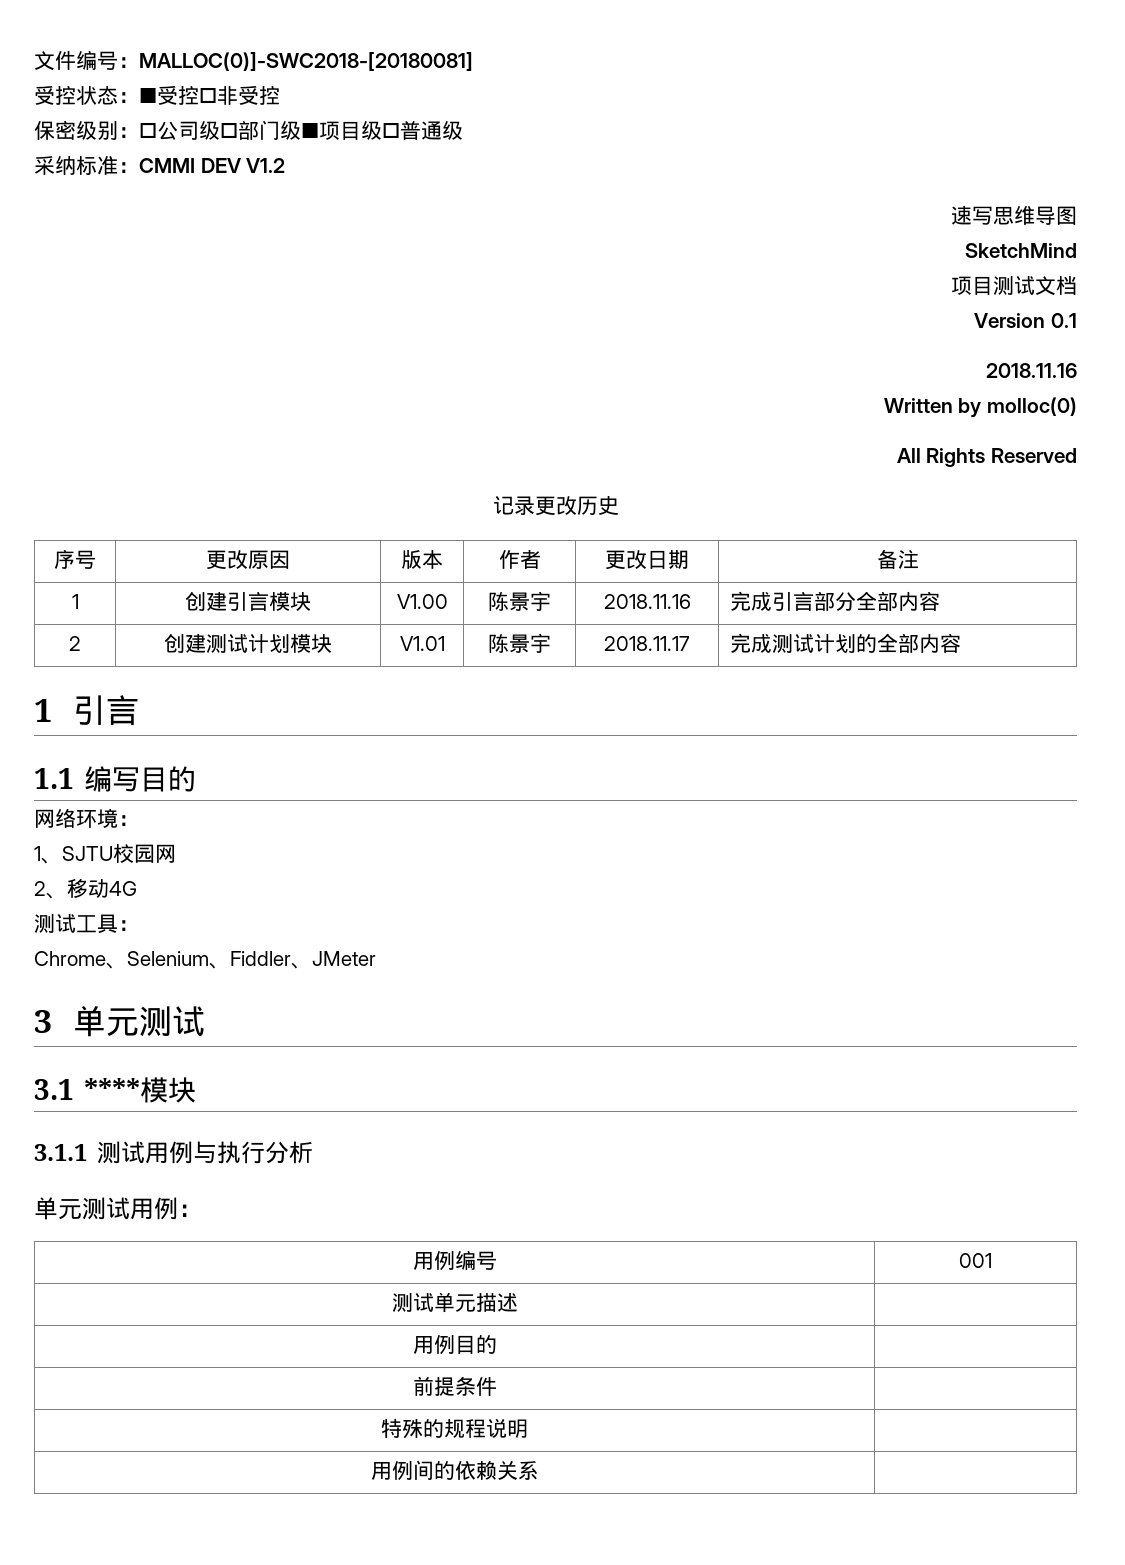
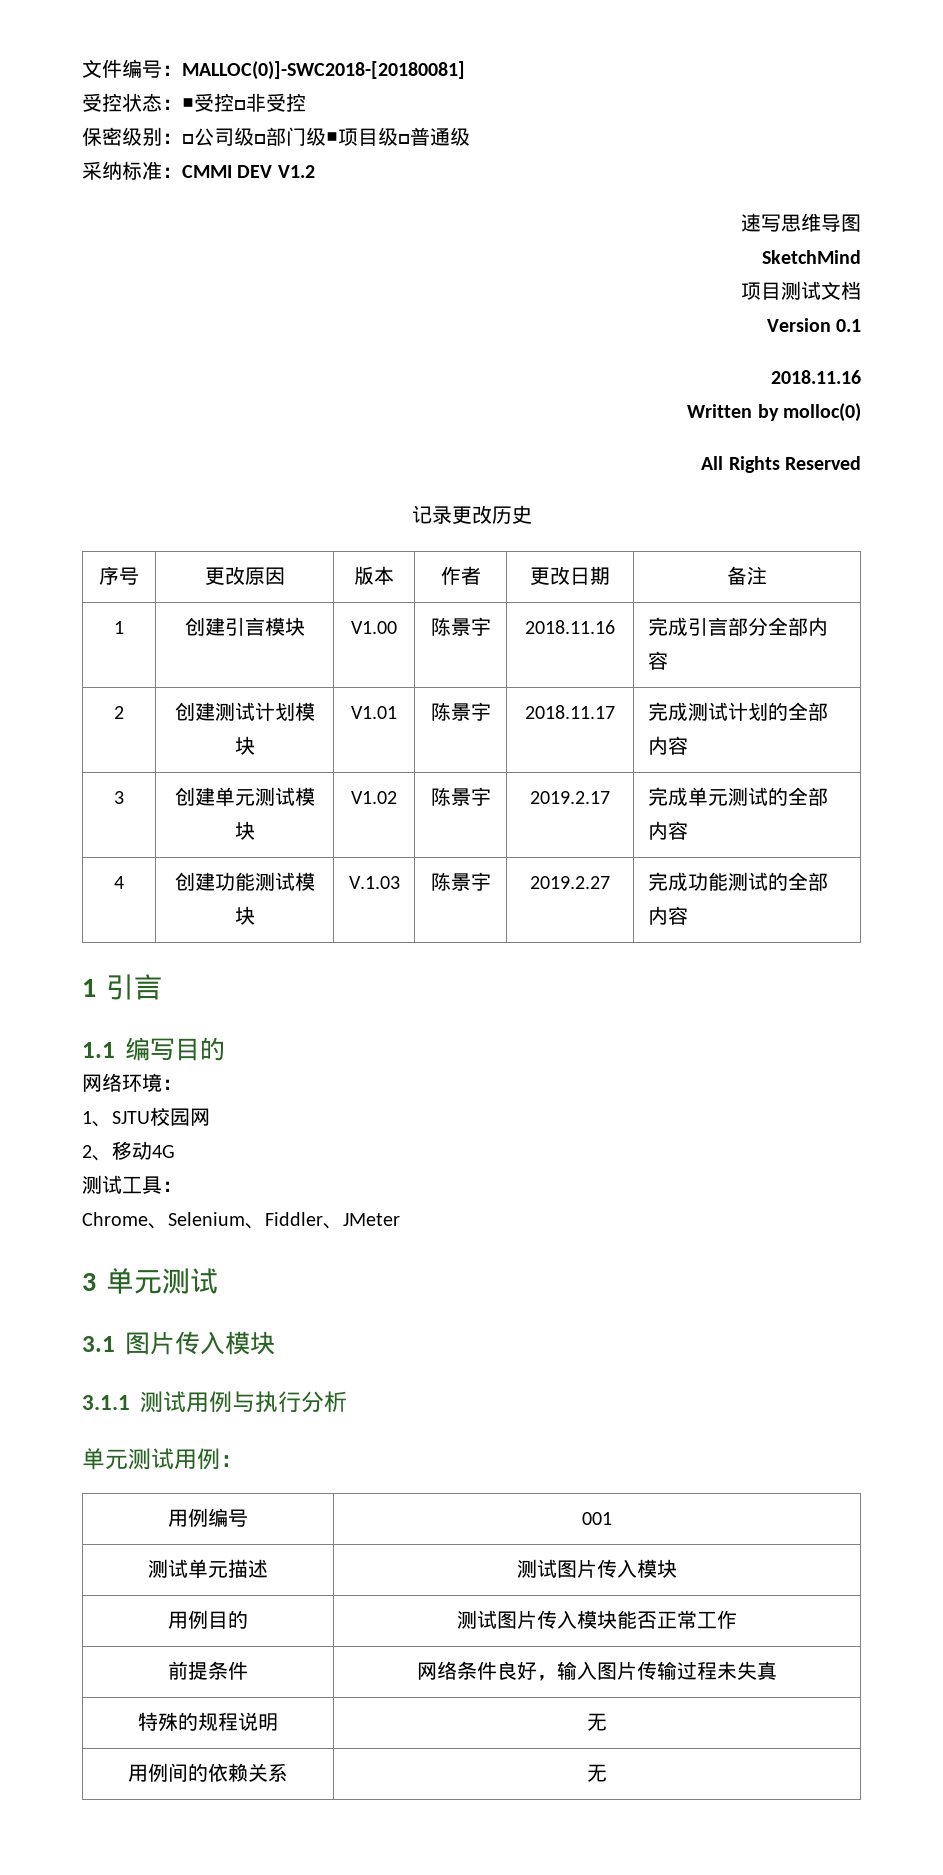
+ 3 | 创建单元测试模块 | V1.02 | 陈景宇 | 2019.2.17 | 完成单元测试的全部内容
+ 4 | 创建功能测试模块 | V.1.03 | 陈景宇 | 2019.2.27 | 完成功能测试的全部内容
- 3.1 ****模块
+ 3.1图片传入模块
- 测试单元描述 |
- 用例目的 |
- 前提条件 |
+ 测试单元描述 | 测试图片传入模块
+ 用例目的 | 测试图片传入模块能否正常工作
+ 前提条件 | 网络条件良好，输入图片传输过程未失真
- 特殊的规程说明 |
+ 特殊的规程说明 | 无
- 用例间的依赖关系 |
+ 用例间的依赖关系 | 无

